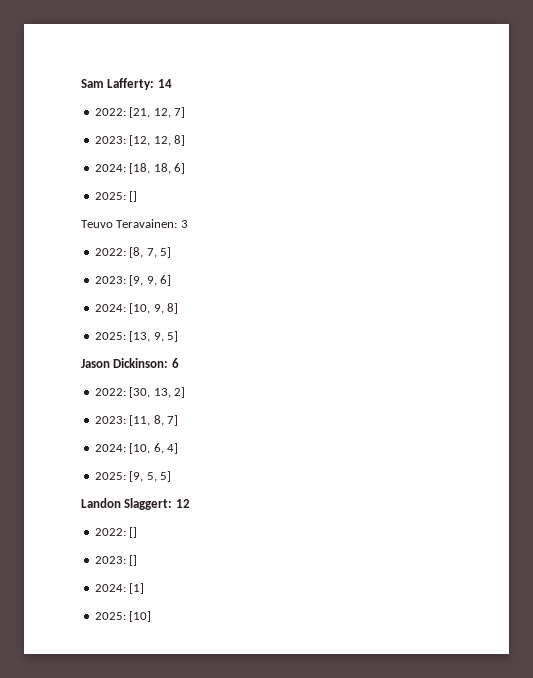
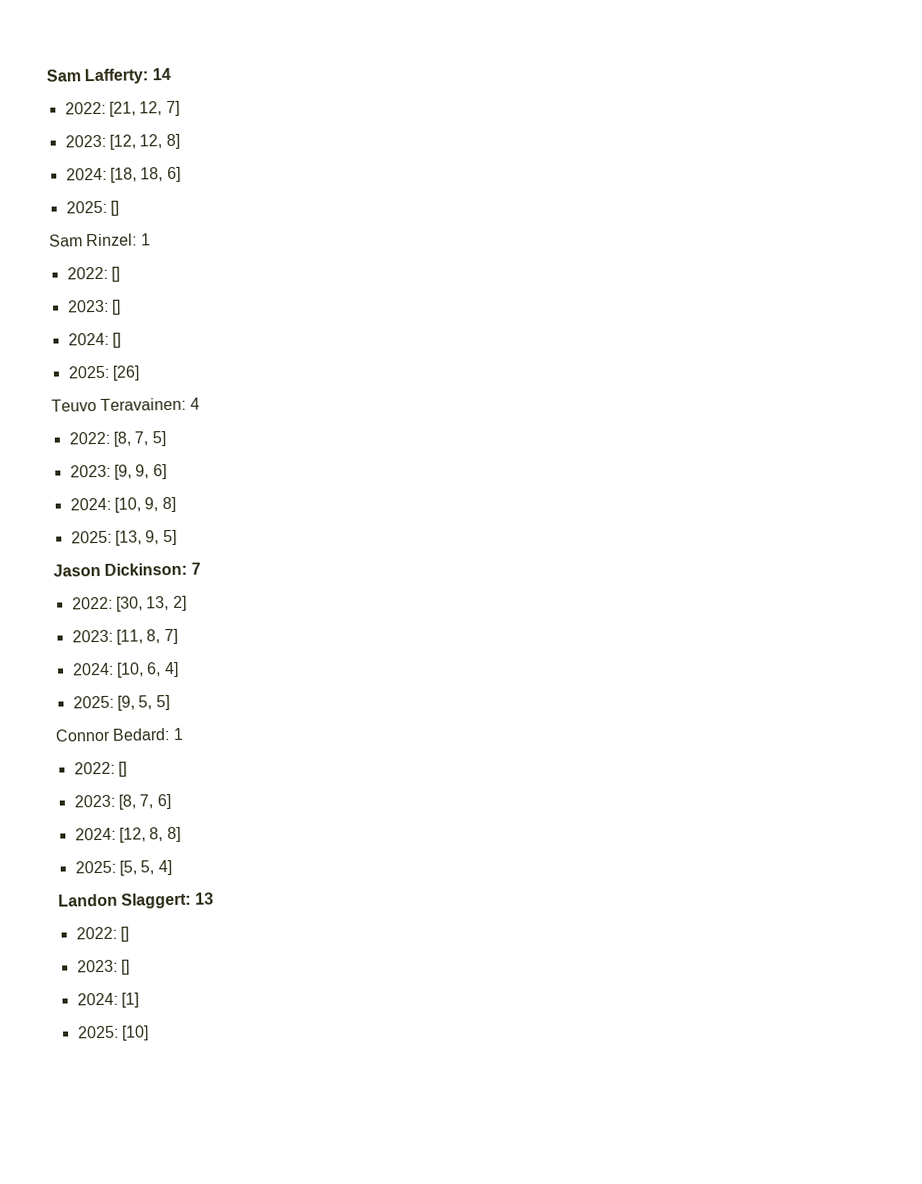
+ Sam Rinzel: 1
+ 2022: []
+ 2023: []
+ 2024: []
+ 2025: [26]
- Teuvo Teravainen: 3
+ Teuvo Teravainen: 4
- Jason Dickinson: 6
+ Jason Dickinson: 7
+ Connor Bedard: 1
+ 2022: []
+ 2023: [8, 7, 6]
+ 2024: [12, 8, 8]
+ 2025: [5, 5, 4]
- Landon Slaggert: 12
+ Landon Slaggert: 13

